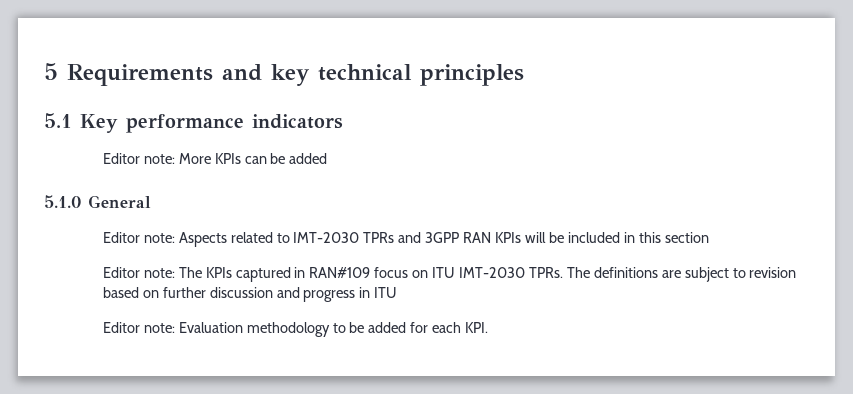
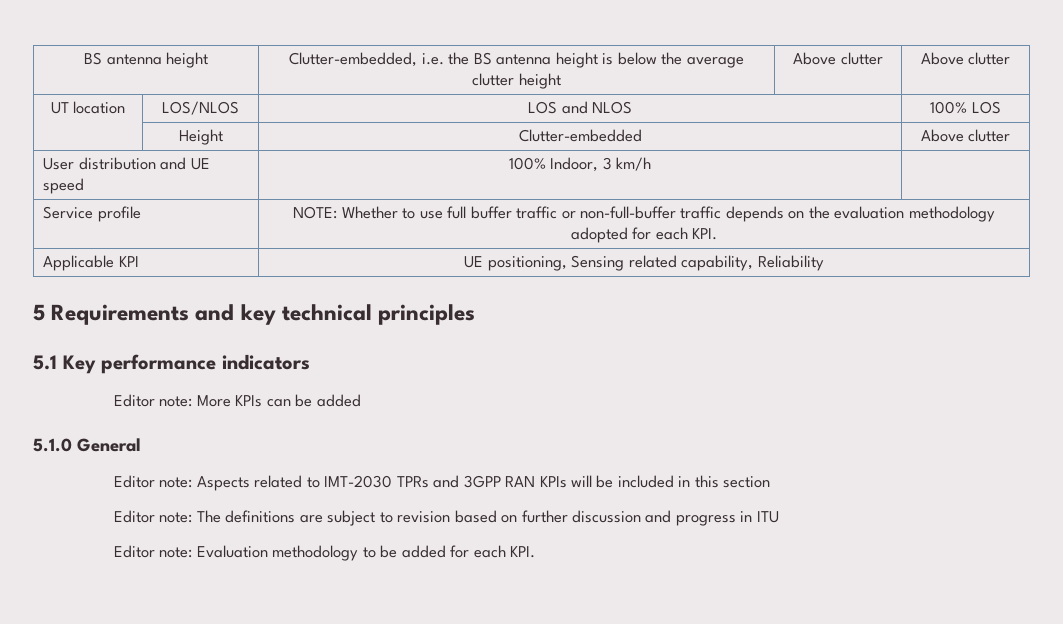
+ BS antenna height | Clutter-embedded, i.e. the BS antenna height is below the average clutter height | Above clutter | Above clutter
+ UT location | LOS/NLOS | LOS and NLOS | 100% LOS
+ | Height | Clutter-embedded | Above clutter
+ User distribution and UE speed | 100% Indoor, 3 km/h |
+ Service profile | NOTE: Whether to use full buffer traffic or non-full-buffer traffic depends on the evaluation methodology adopted for each KPI.
+ Applicable KPI | UE positioning, Sensing related capability, Reliability
- Editor note: The KPIs captured in RAN#109 focus on ITU IMT-2030 TPRs. The definitions are subject to revision based on further discussion and progress in ITU
+ Editor note: The definitions are subject to revision based on further discussion and progress in ITU

